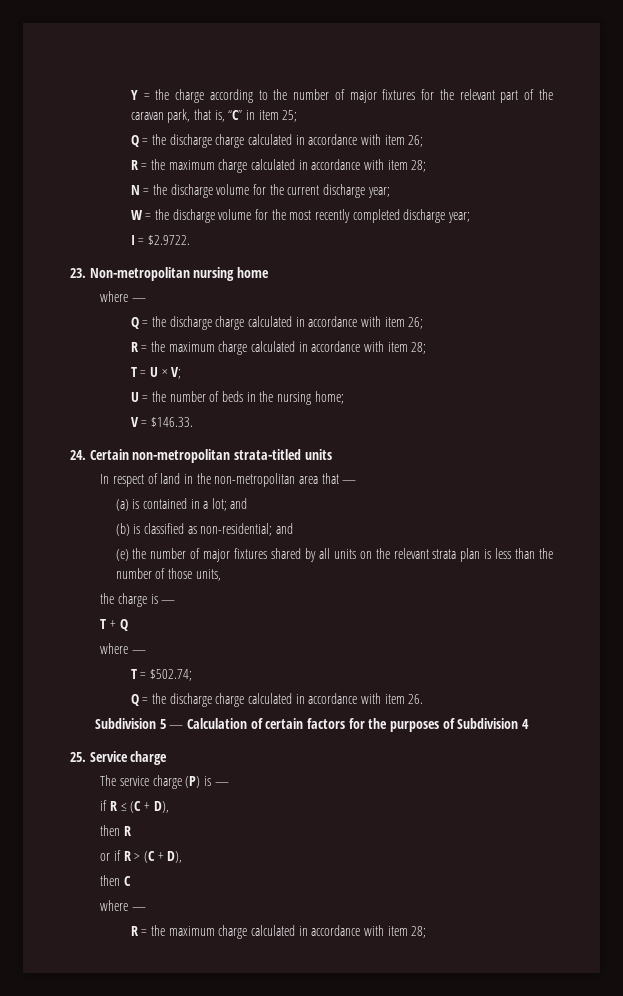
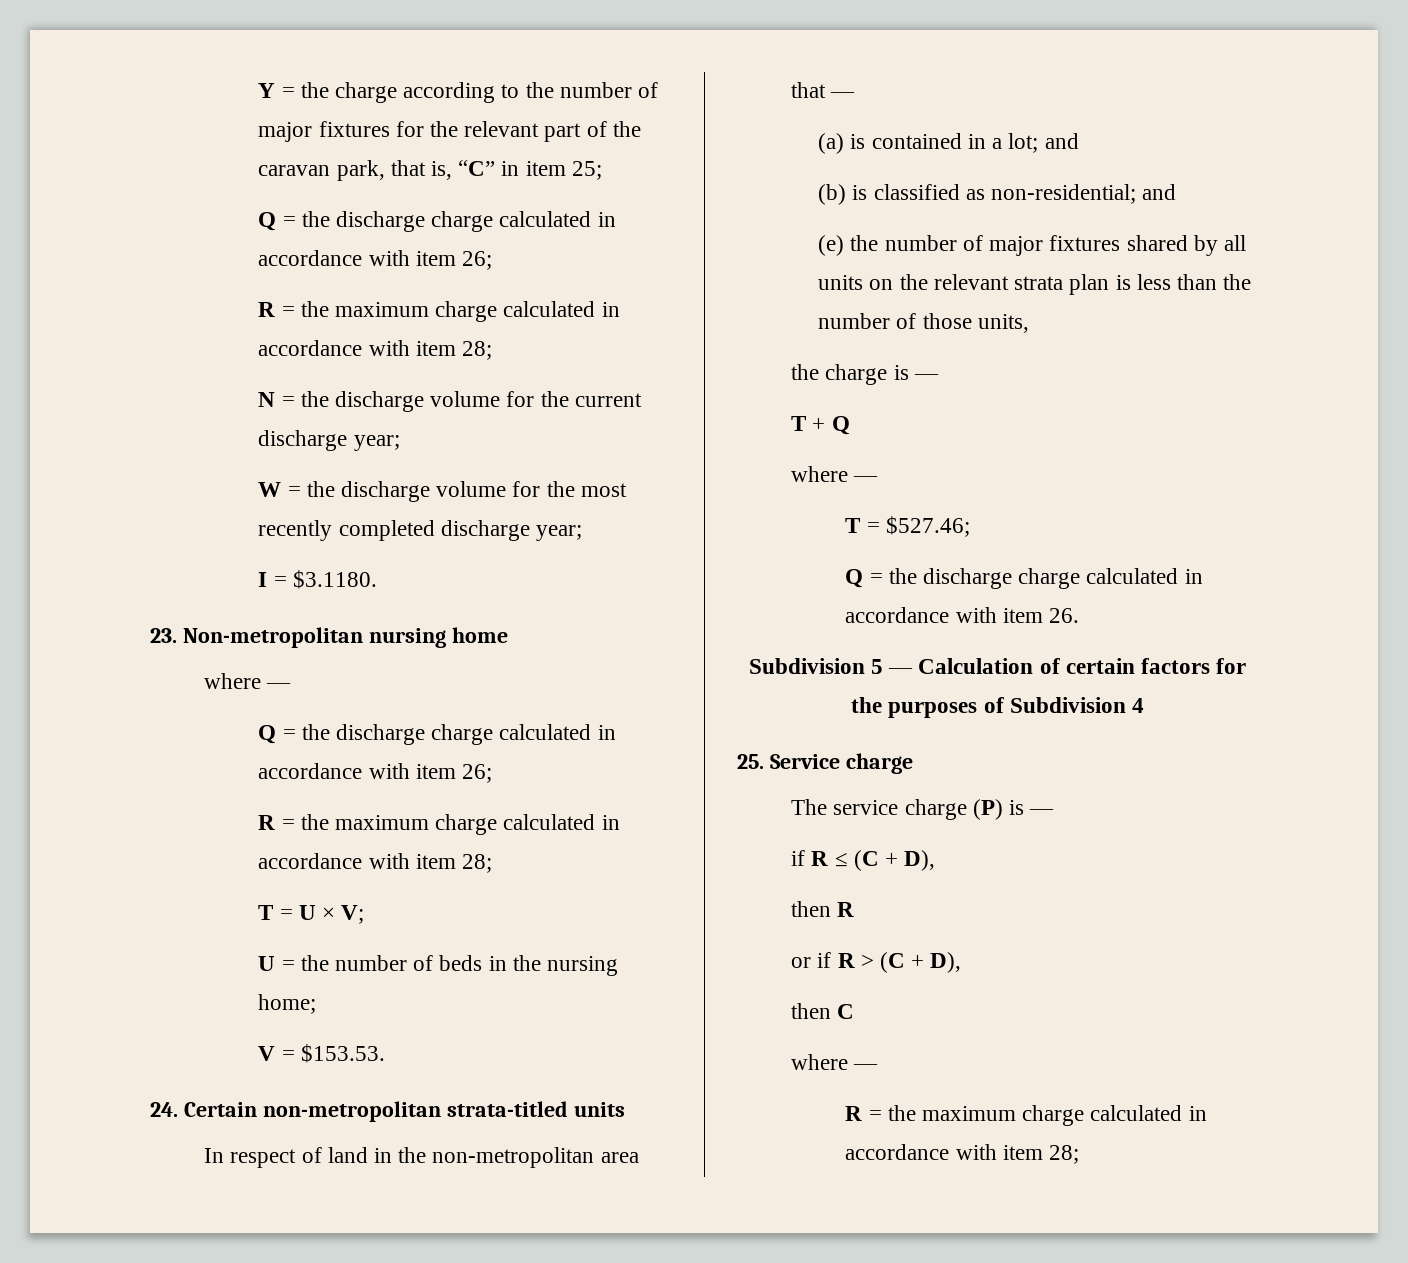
- I = $2.9722.
+ I = $3.1180.
- V = $146.33.
+ V = $153.53.
- T = $502.74;
+ T = $527.46;

